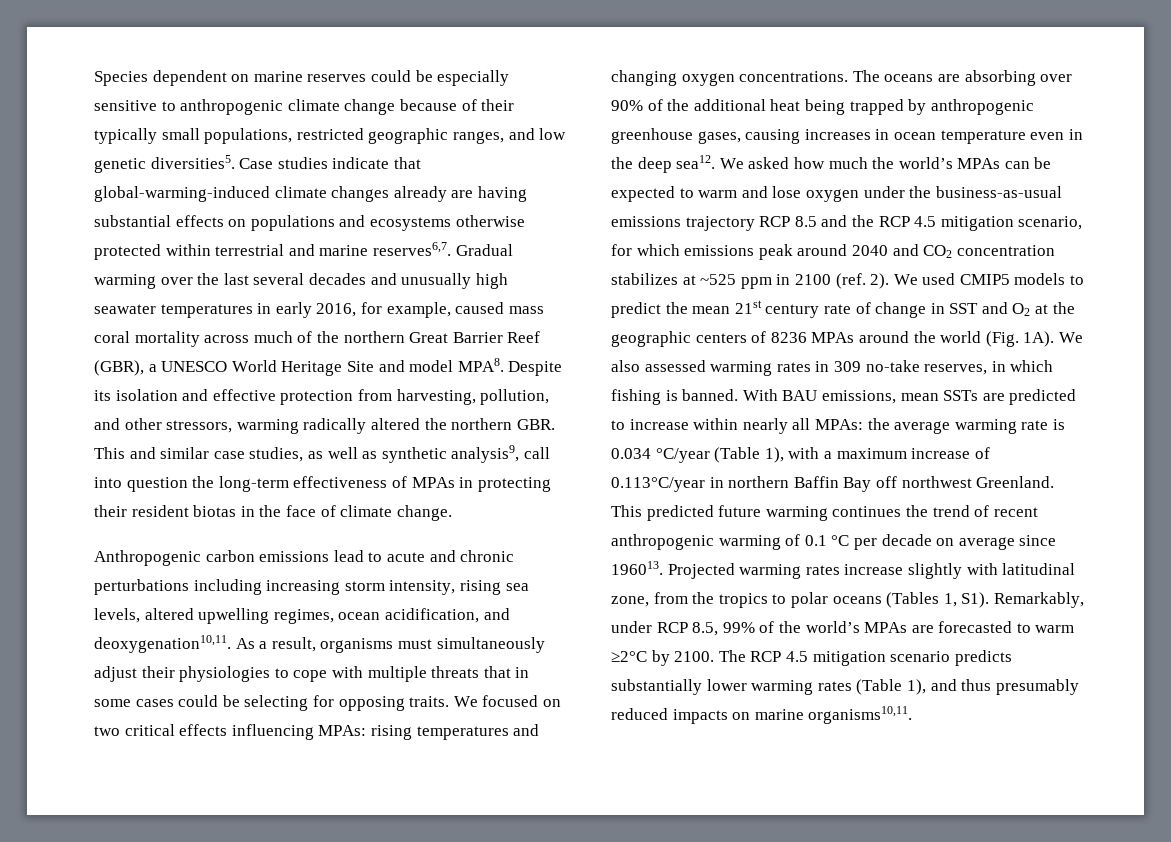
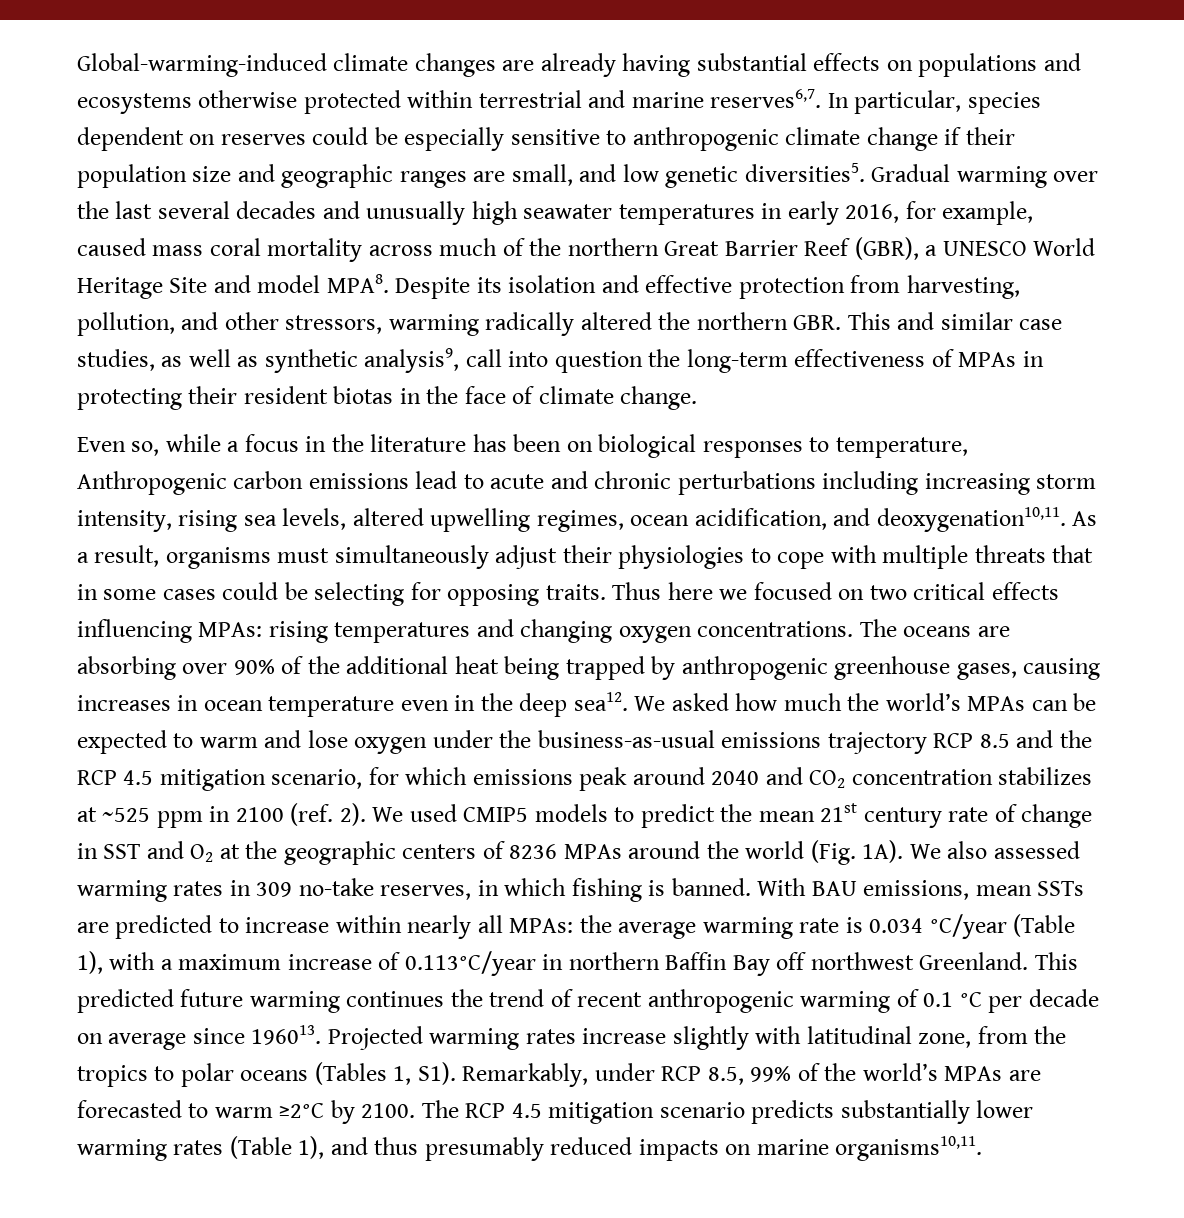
- Species dependent on marine reserves could be especially sensitive to anthropogenic climate change because of their typically small populations, restricted geographic ranges, and low genetic diversities5. Case studies indicate that global-warming-induced climate changes already are having substantial effects on populations and ecosystems otherwise protected within terrestrial and marine reserves6,7.
+ Global-warming-induced climate changes are already having substantial effects on populations and ecosystems otherwise protected within terrestrial and marine reserves6,7.
+ In particular, species dependent on reserves could be especially sensitive to anthropogenic climate change if their population size and geographic ranges are small, and low genetic diversities5.
- Anthropogenic carbon emissions lead to acute and chronic perturbations including increasing storm intensity, rising sea levels, altered upwelling regimes, ocean acidification, and deoxygenation10,11.
+ Even so, while a focus in the literature has been on biological responses to temperature, Anthropogenic carbon emissions lead to acute and chronic perturbations including increasing storm intensity, rising sea levels, altered upwelling regimes, ocean acidification, and deoxygenation10,11.
- We focused on two critical effects influencing MPAs: rising temperatures and changing oxygen concentrations.
+ Thus here we focused on two critical effects influencing MPAs: rising temperatures and changing oxygen concentrations.

